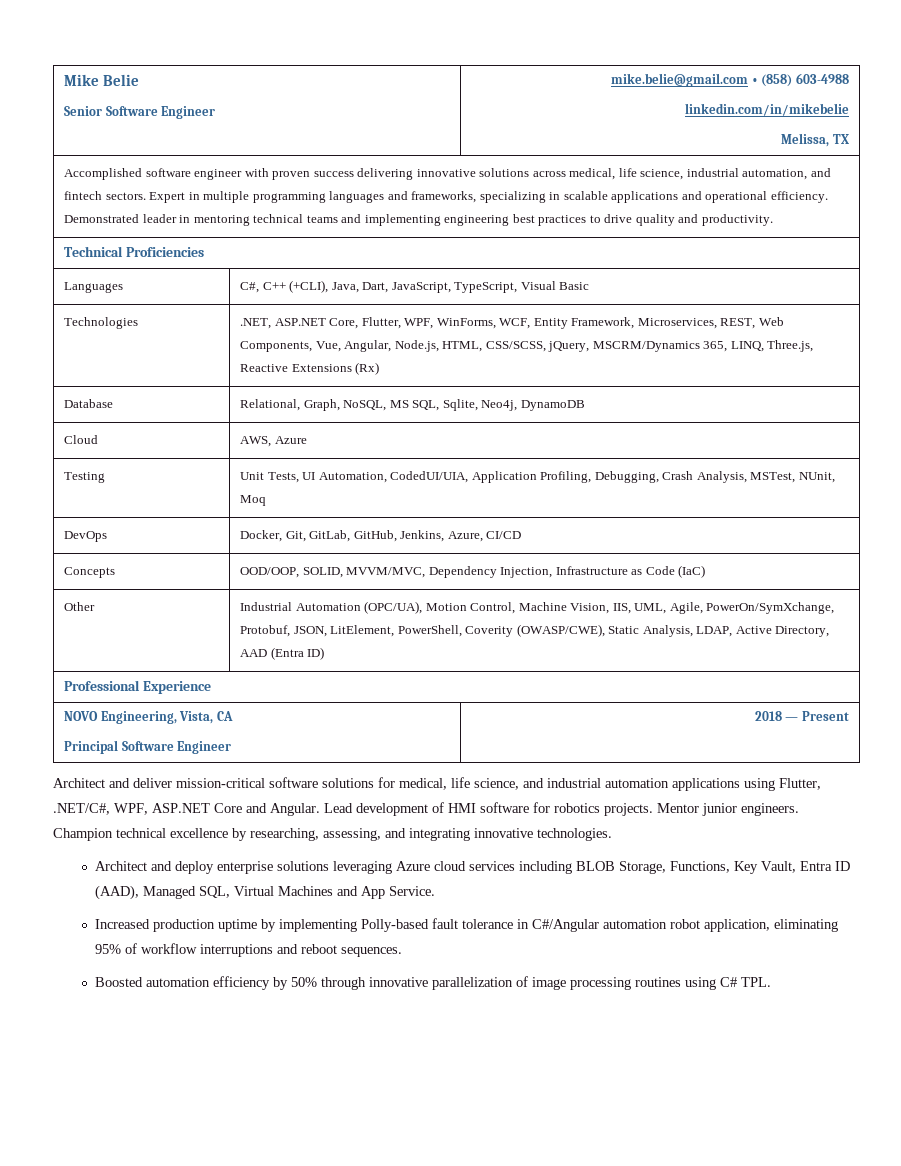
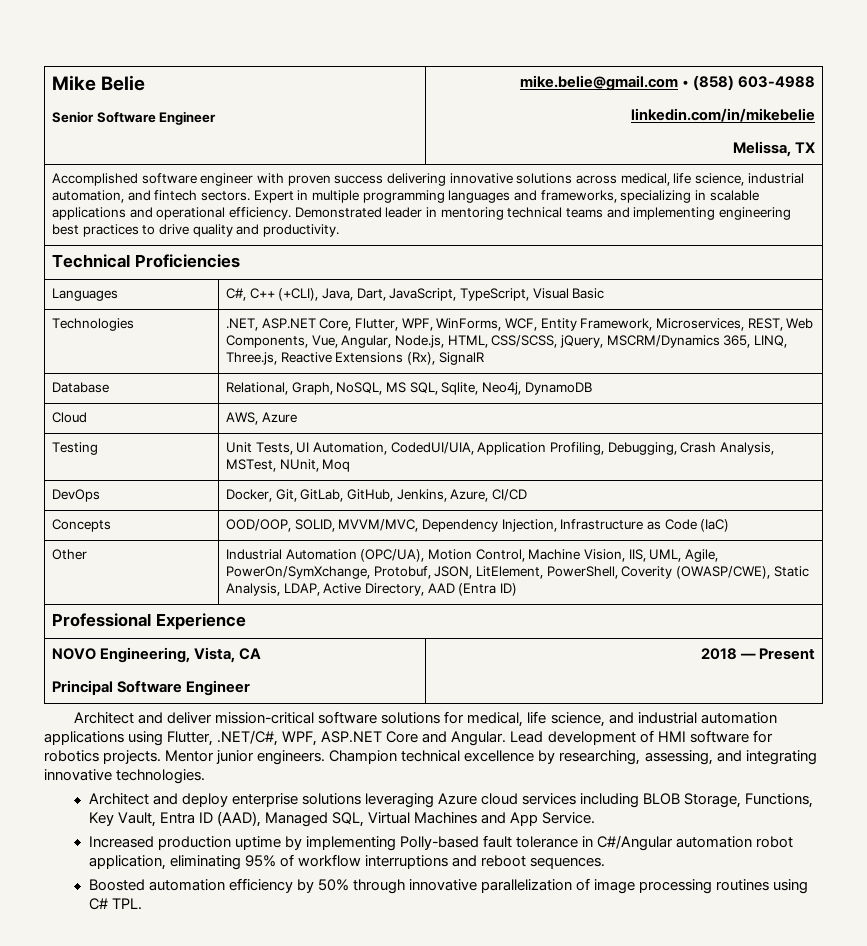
- Technologies | .NET, ASP.NET Core, Flutter, WPF, WinForms, WCF, Entity Framework, Microservices, REST, Web Components, Vue, Angular, Node.js, HTML, CSS/SCSS, jQuery, MSCRM/Dynamics 365, LINQ, Three.js, Reactive Extensions (Rx)
+ Technologies | .NET, ASP.NET Core, Flutter, WPF, WinForms, WCF, Entity Framework, Microservices, REST, Web Components, Vue, Angular, Node.js, HTML, CSS/SCSS, jQuery, MSCRM/Dynamics 365, LINQ, Three.js, Reactive Extensions (Rx), SignalR

